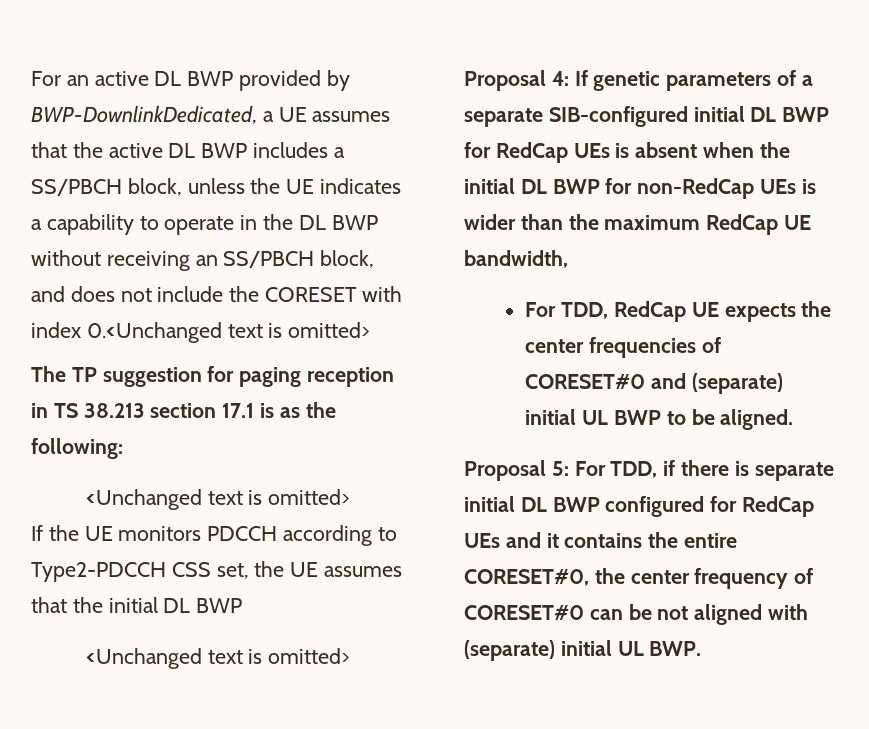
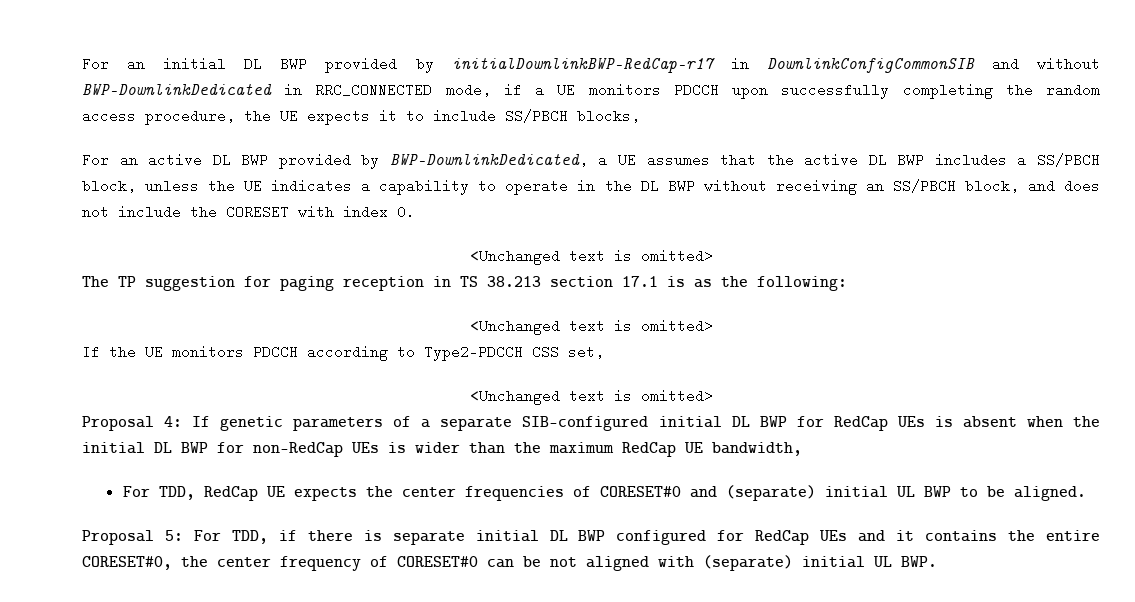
- For an active DL BWP provided by BWP-DownlinkDedicated, a UE assumes that the active DL BWP includes a SS/PBCH block, unless the UE indicates a capability to operate in the DL BWP without receiving an SS/PBCH block, and does not include the CORESET with index 0.<Unchanged text is omitted>
+ For an initial DL BWP provided by initialDownlinkBWP-RedCap-r17 in DownlinkConfigCommonSIB and without BWP-DownlinkDedicated in RRC_CONNECTED mode, if a UE monitors PDCCH upon successfully completing the random access procedure, the UE expects it to include SS/PBCH blocks,
+ For an active DL BWP provided by BWP-DownlinkDedicated, a UE assumes that the active DL BWP includes a SS/PBCH block, unless the UE indicates a capability to operate in the DL BWP without receiving an SS/PBCH block, and does not include the CORESET with index 0.
+ <Unchanged text is omitted>
- If the UE monitors PDCCH according to Type2-PDCCH CSS set, the UE assumes that the initial DL BWP
+ If the UE monitors PDCCH according to Type2-PDCCH CSS set,

